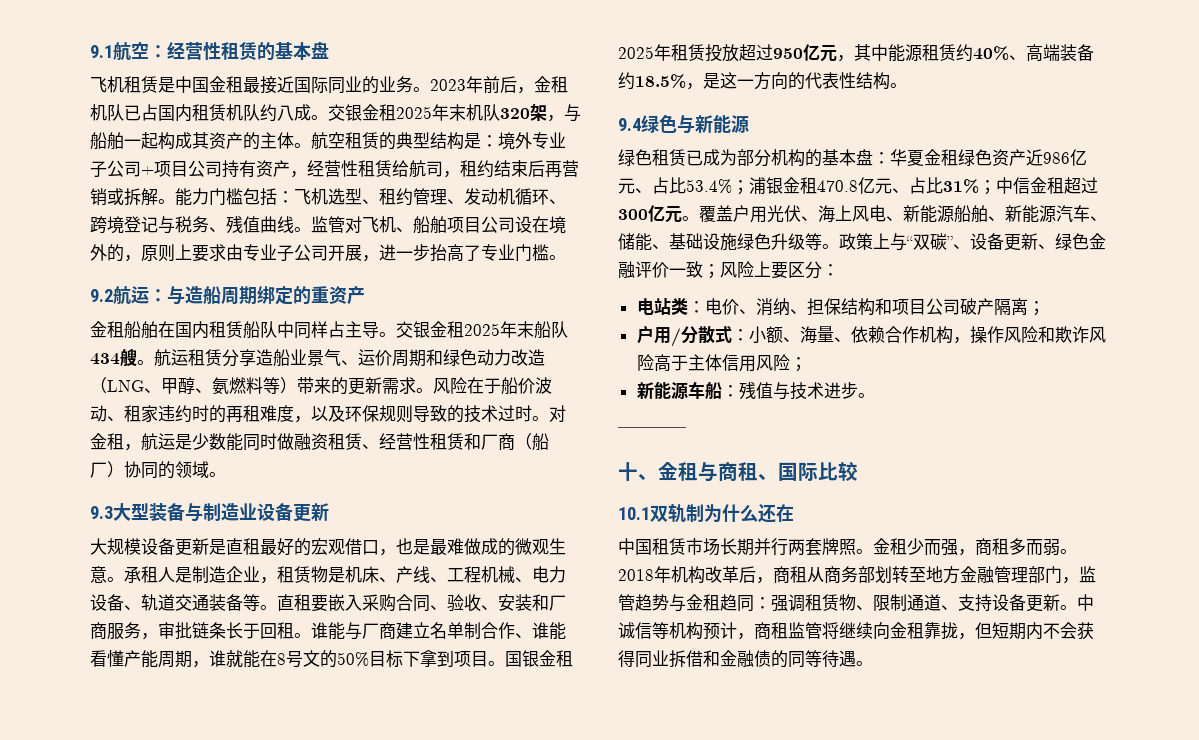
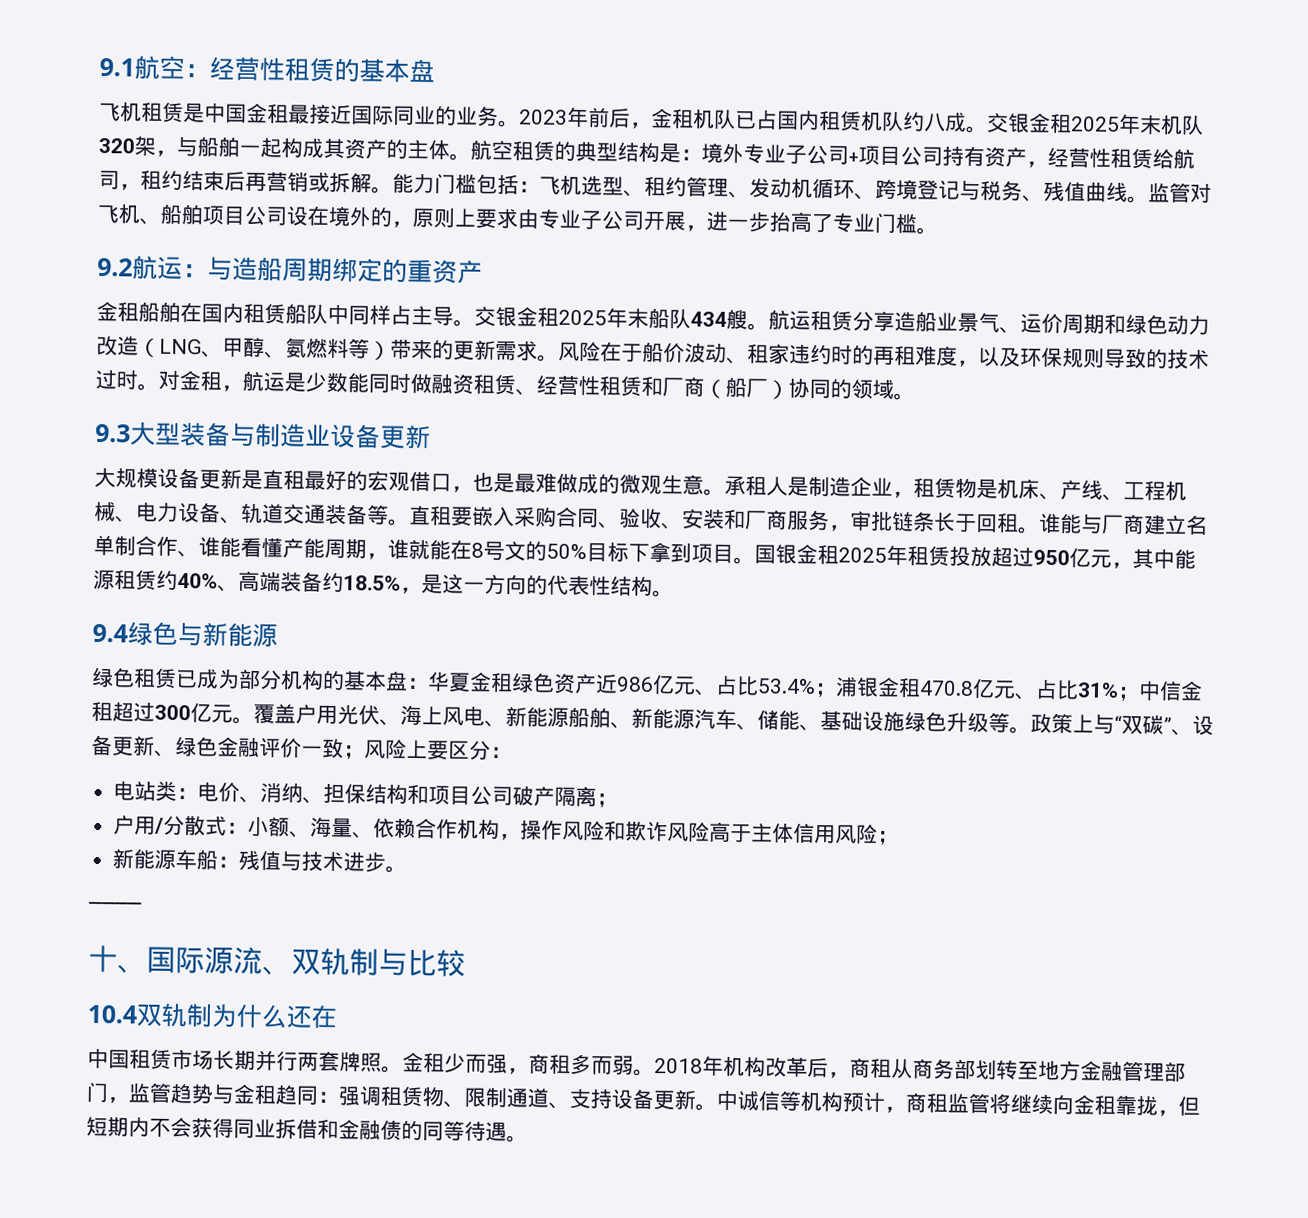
- 十、金租与商租、国际比较
+ 十、国际源流、双轨制与比较
- 10.1双轨制为什么还在
+ 10.4双轨制为什么还在

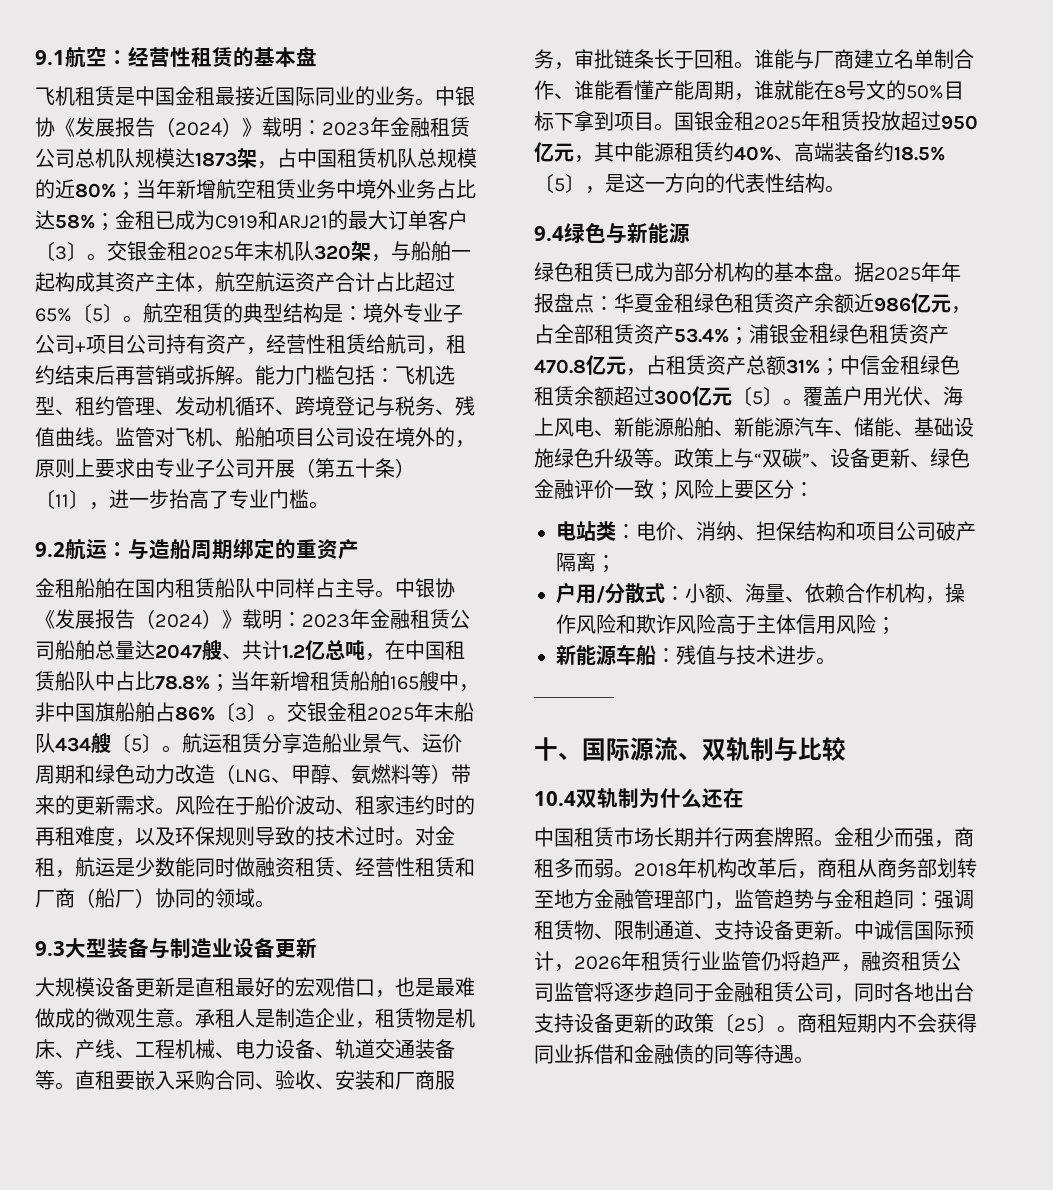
- 2023年前后，金租机队已占国内租赁机队约八成。
+ 中银协《发展报告（2024）》载明：2023年金融租赁公司总机队规模达1873架，占中国租赁机队总规模的近80%；当年新增航空租赁业务中境外业务占比达58%；金租已成为C919和ARJ21的最大订单客户〔3〕。
- 交银金租2025年末机队320架，与船舶一起构成其资产的主体。
+ 交银金租2025年末机队320架，与船舶一起构成其资产主体，航空航运资产合计占比超过65%〔5〕。
- 监管对飞机、船舶项目公司设在境外的，原则上要求由专业子公司开展，进一步抬高了专业门槛。
+ 监管对飞机、船舶项目公司设在境外的，原则上要求由专业子公司开展（第五十条）〔11〕，进一步抬高了专业门槛。
+ 中银协《发展报告（2024）》载明：2023年金融租赁公司船舶总量达2047艘、共计1.2亿总吨，在中国租赁船队中占比78.8%；当年新增租赁船舶165艘中，非中国旗船舶占86%〔3〕。
- 交银金租2025年末船队434艘。
+ 交银金租2025年末船队434艘〔5〕。
- 国银金租2025年租赁投放超过950亿元，其中能源租赁约40%、高端装备约18.5%，是这一方向的代表性结构。
+ 国银金租2025年租赁投放超过950亿元，其中能源租赁约40%、高端装备约18.5%〔5〕，是这一方向的代表性结构。
- 绿色租赁已成为部分机构的基本盘：华夏金租绿色资产近986亿元、占比53.4%；浦银金租470.8亿元、占比31%；中信金租超过300亿元。
+ 绿色租赁已成为部分机构的基本盘。据2025年年报盘点：华夏金租绿色租赁资产余额近986亿元，占全部租赁资产53.4%；浦银金租绿色租赁资产470.8亿元，占租赁资产总额31%；中信金租绿色租赁余额超过300亿元〔5〕。
- 中诚信等机构预计，商租监管将继续向金租靠拢，但短期内不会获得同业拆借和金融债的同等待遇。
+ 中诚信国际预计，2026年租赁行业监管仍将趋严，融资租赁公司监管将逐步趋同于金融租赁公司，同时各地出台支持设备更新的政策〔25〕。商租短期内不会获得同业拆借和金融债的同等待遇。

